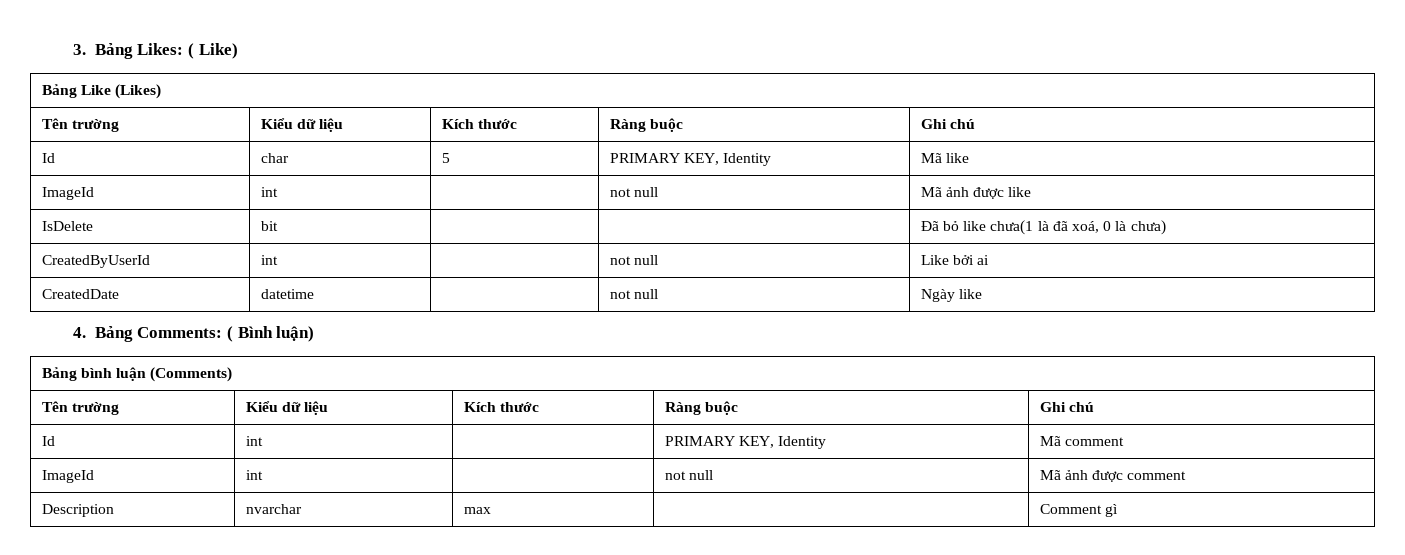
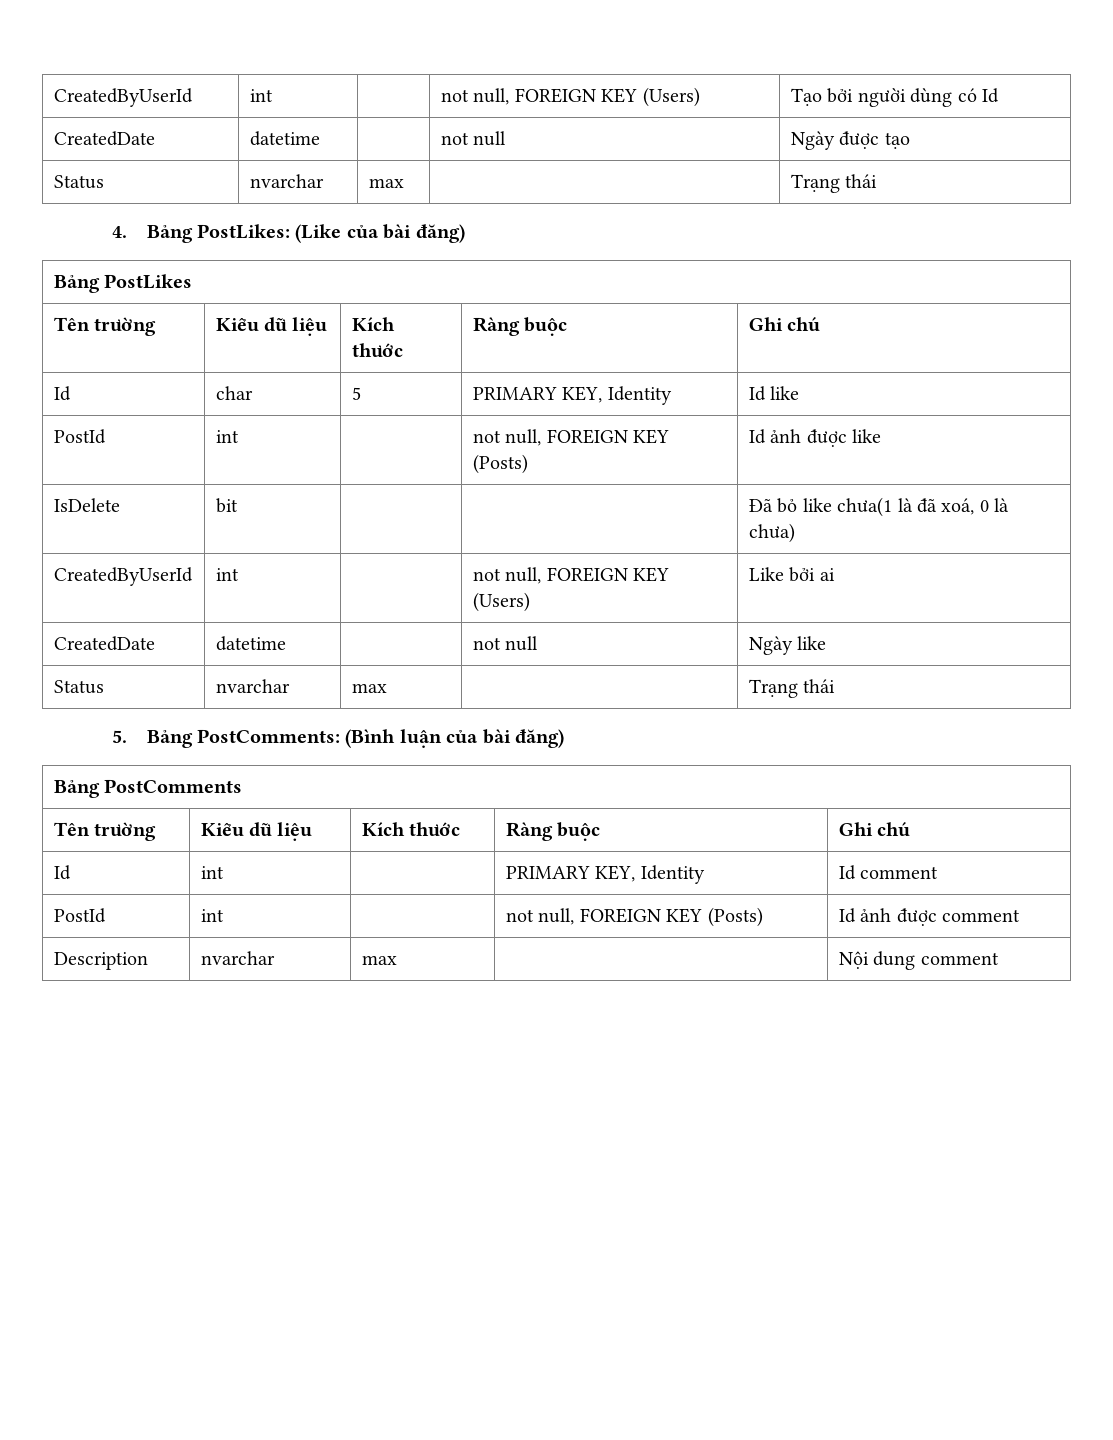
- 3. Bảng Likes: ( Like)
- Bảng Like (Likes)
+ CreatedByUserId | int | | not null, FOREIGN KEY (Users) | Tạo bởi người dùng có Id
+ CreatedDate | datetime | | not null | Ngày được tạo
+ Status | nvarchar | max | | Trạng thái
+ 4. Bảng PostLikes: (Like của bài đăng)
+ Bảng PostLikes
- Id | char | 5 | PRIMARY KEY, Identity | Mã like
- ImageId | int | | not null | Mã ảnh được like
+ Id | char | 5 | PRIMARY KEY, Identity | Id like
+ PostId | int | | not null, FOREIGN KEY (Posts) | Id ảnh được like
- CreatedByUserId | int | | not null | Like bởi ai
+ CreatedByUserId | int | | not null, FOREIGN KEY (Users) | Like bởi ai
  CreatedDate | datetime | | not null | Ngày like
- 4. Bảng Comments: ( Bình luận)
- Bảng bình luận (Comments)
+ Status | nvarchar | max | | Trạng thái
+ 5. Bảng PostComments: (Bình luận của bài đăng)
+ Bảng PostComments
- Id | int | | PRIMARY KEY, Identity | Mã comment
- ImageId | int | | not null | Mã ảnh được comment
+ Id | int | | PRIMARY KEY, Identity | Id comment
+ PostId | int | | not null, FOREIGN KEY (Posts) | Id ảnh được comment
- Description | nvarchar | max | | Comment gì
+ Description | nvarchar | max | | Nội dung comment

